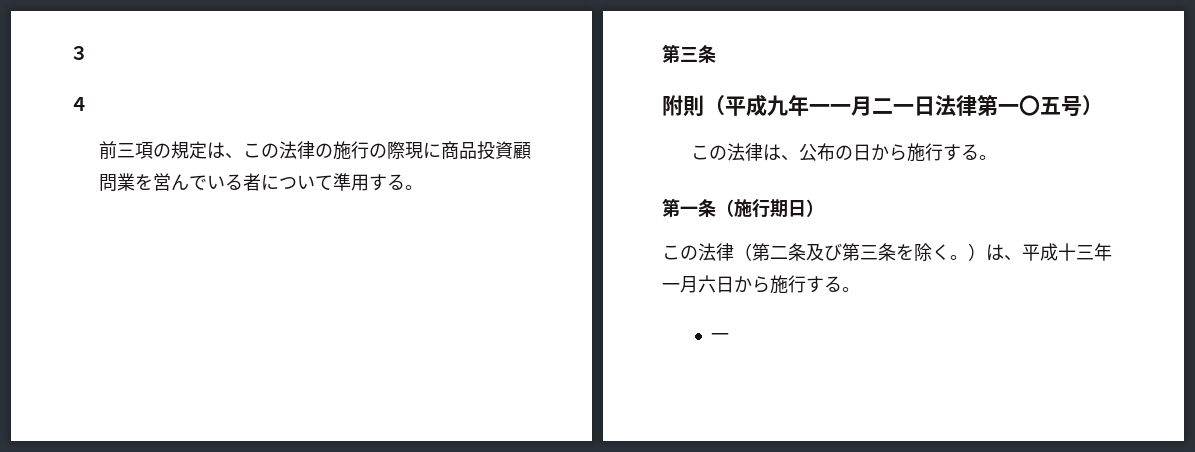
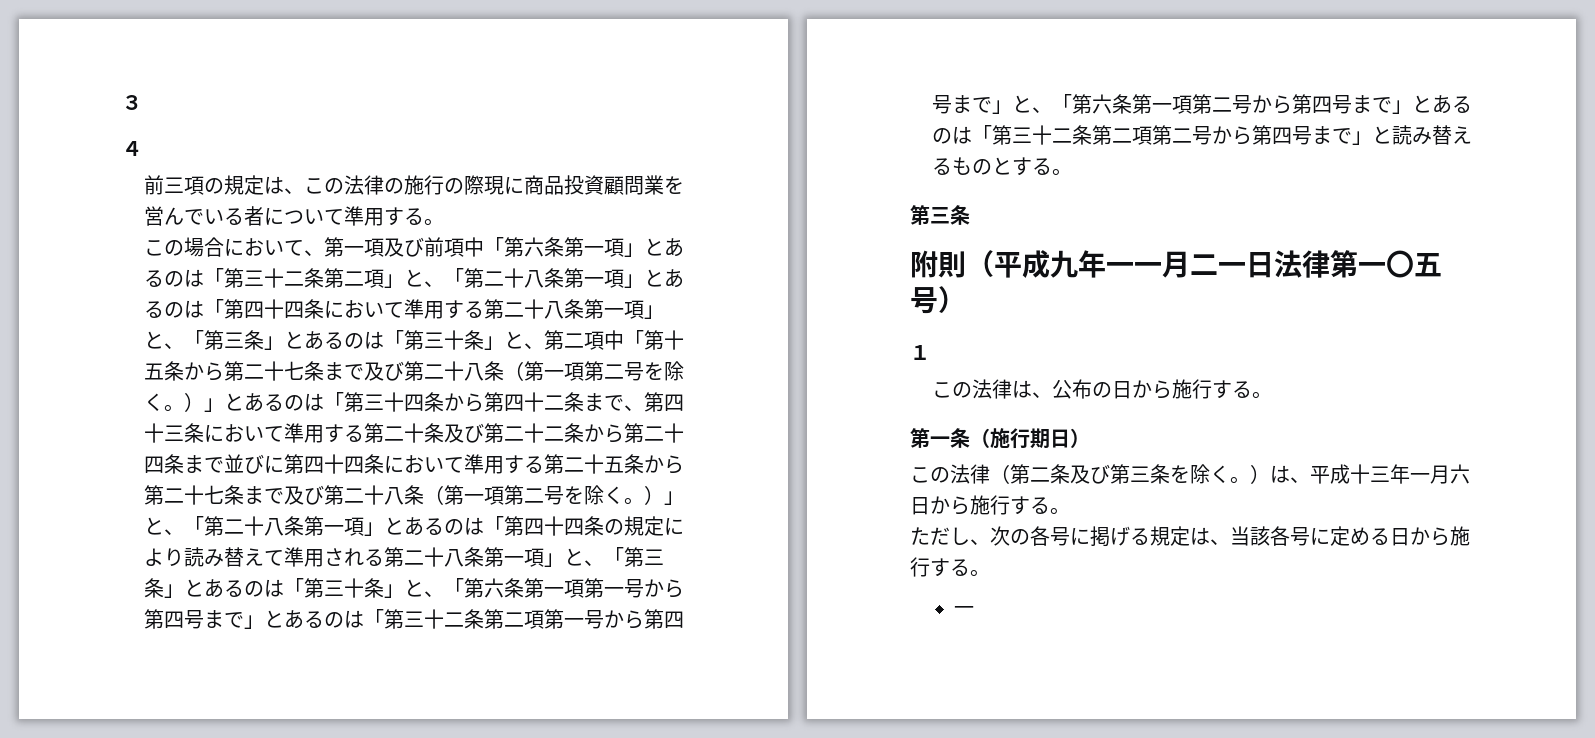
+ この場合において、第一項及び前項中「第六条第一項」とあるのは「第三十二条第二項」と、「第二十八条第一項」とあるのは「第四十四条において準用する第二十八条第一項」と、「第三条」とあるのは「第三十条」と、第二項中「第十五条から第二十七条まで及び第二十八条（第一項第二号を除く。）」とあるのは「第三十四条から第四十二条まで、第四十三条において準用する第二十条及び第二十二条から第二十四条まで並びに第四十四条において準用する第二十五条から第二十七条まで及び第二十八条（第一項第二号を除く。）」と、「第二十八条第一項」とあるのは「第四十四条の規定により読み替えて準用される第二十八条第一項」と、「第三条」とあるのは「第三十条」と、「第六条第一項第一号から第四号まで」とあるのは「第三十二条第二項第一号から第四号まで」と、「第六条第一項第二号から第四号まで」とあるのは「第三十二条第二項第二号から第四号まで」と読み替えるものとする。
+ １
+ ただし、次の各号に掲げる規定は、当該各号に定める日から施行する。

